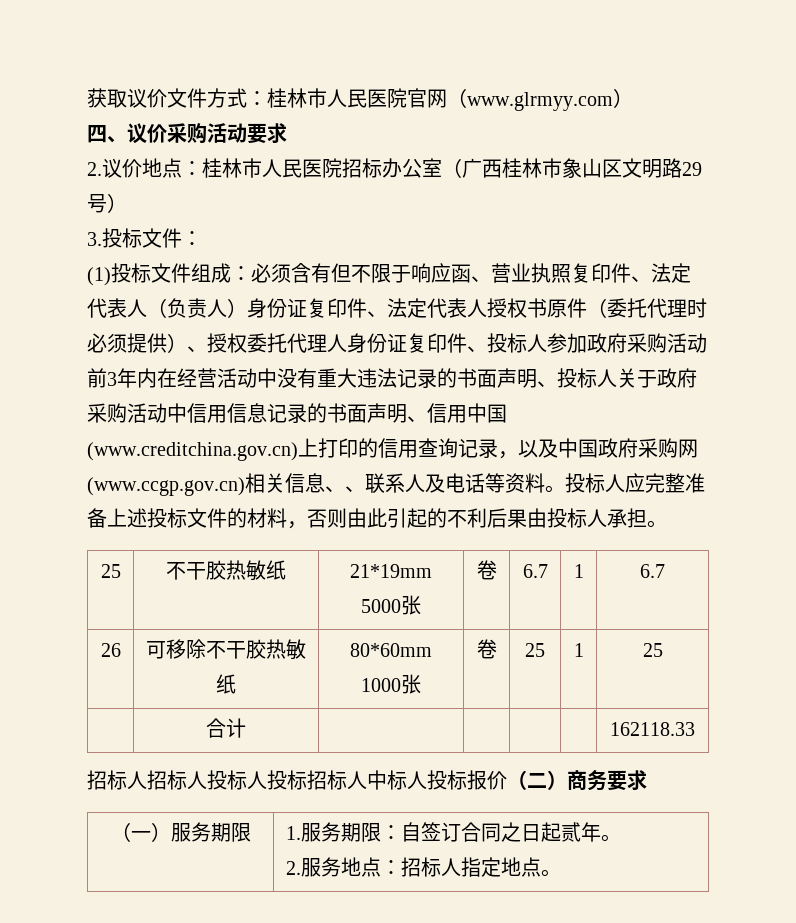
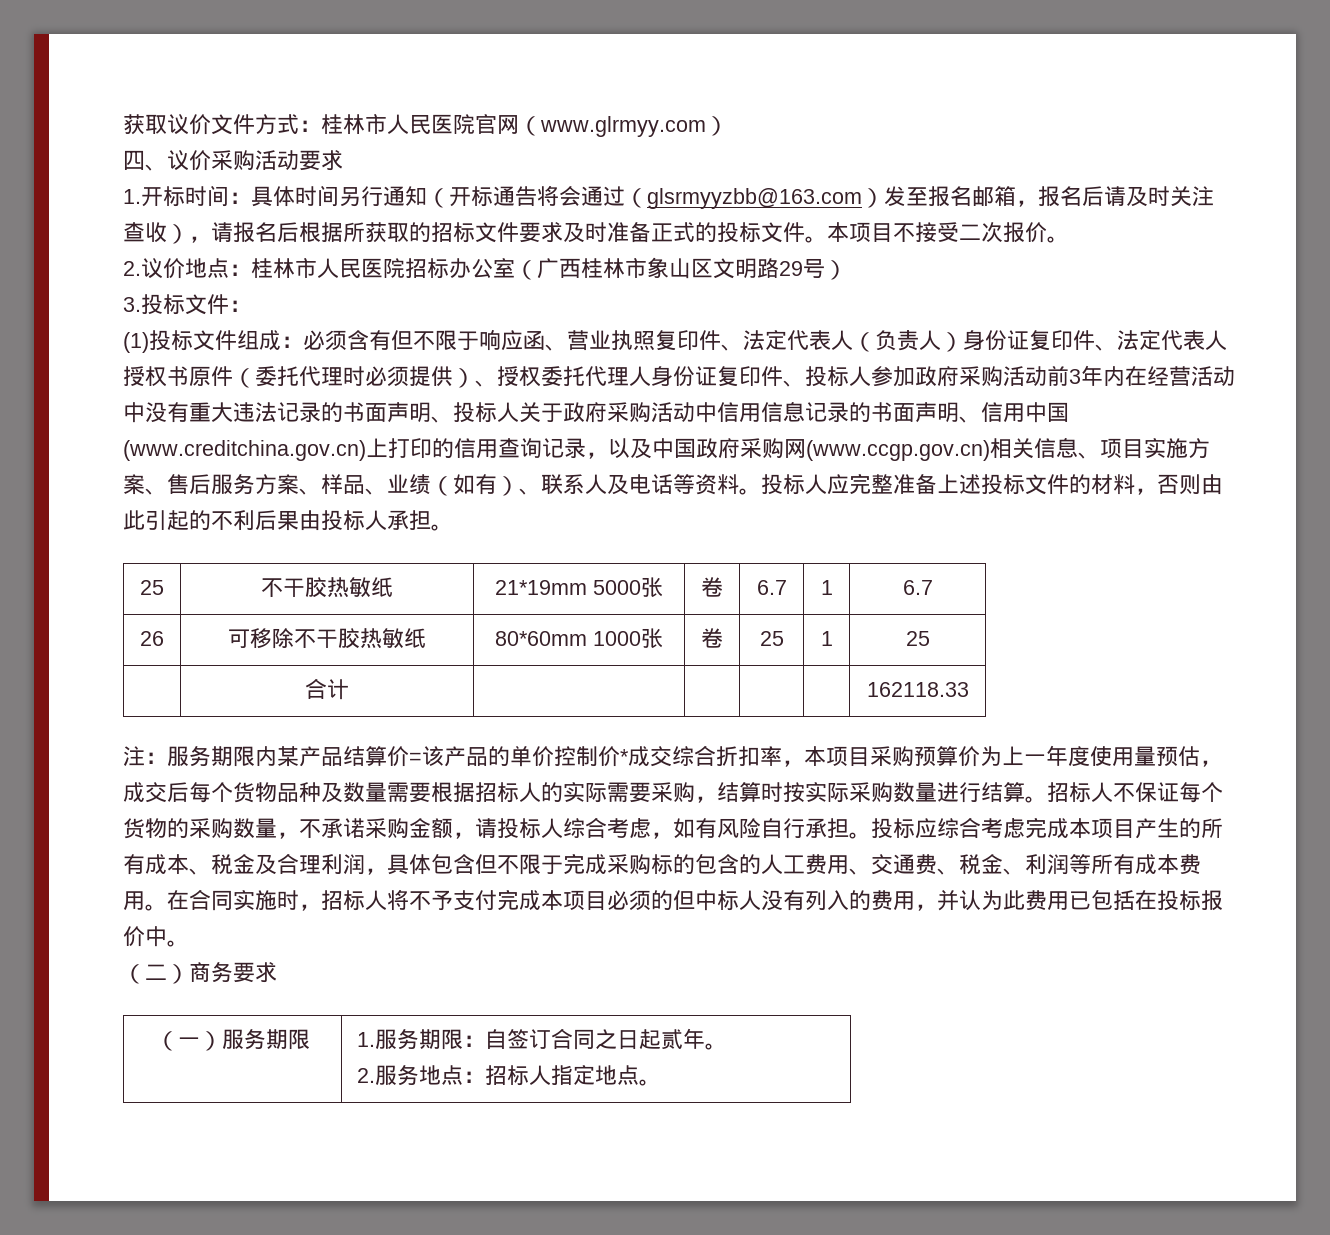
+ 1.开标时间：具体时间另行通知（开标通告将会通过（glsrmyyzbb@163.com）发至报名邮箱，报名后请及时关注查收），请报名后根据所获取的招标文件要求及时准备正式的投标文件。本项目不接受二次报价。
- 必须含有但不限于响应函、营业执照复印件、法定代表人（负责人）身份证复印件、法定代表人授权书原件（委托代理时必须提供）、授权委托代理人身份证复印件、投标人参加政府采购活动前3年内在经营活动中没有重大违法记录的书面声明、投标人关于政府采购活动中信用信息记录的书面声明、信用中国(www.creditchina.gov.cn)上打印的信用查询记录，以及中国政府采购网(www.ccgp.gov.cn)相关信息、、联系人及电话等资料。
+ 必须含有但不限于响应函、营业执照复印件、法定代表人（负责人）身份证复印件、法定代表人授权书原件（委托代理时必须提供）、授权委托代理人身份证复印件、投标人参加政府采购活动前3年内在经营活动中没有重大违法记录的书面声明、投标人关于政府采购活动中信用信息记录的书面声明、信用中国(www.creditchina.gov.cn)上打印的信用查询记录，以及中国政府采购网(www.ccgp.gov.cn)相关信息、项目实施方案、售后服务方案、样品、业绩（如有）、联系人及电话等资料。
- 招标人招标人投标人投标招标人中标人投标报价（二）商务要求
+ 注：服务期限内某产品结算价=该产品的单价控制价*成交综合折扣率，本项目采购预算价为上一年度使用量预估，成交后每个货物品种及数量需要根据招标人的实际需要采购，结算时按实际采购数量进行结算。招标人不保证每个货物的采购数量，不承诺采购金额，请投标人综合考虑，如有风险自行承担。投标应综合考虑完成本项目产生的所有成本、税金及合理利润，具体包含但不限于完成采购标的包含的人工费用、交通费、税金、利润等所有成本费用。在合同实施时，招标人将不予支付完成本项目必须的但中标人没有列入的费用，并认为此费用已包括在投标报价中。
+ （二）商务要求

